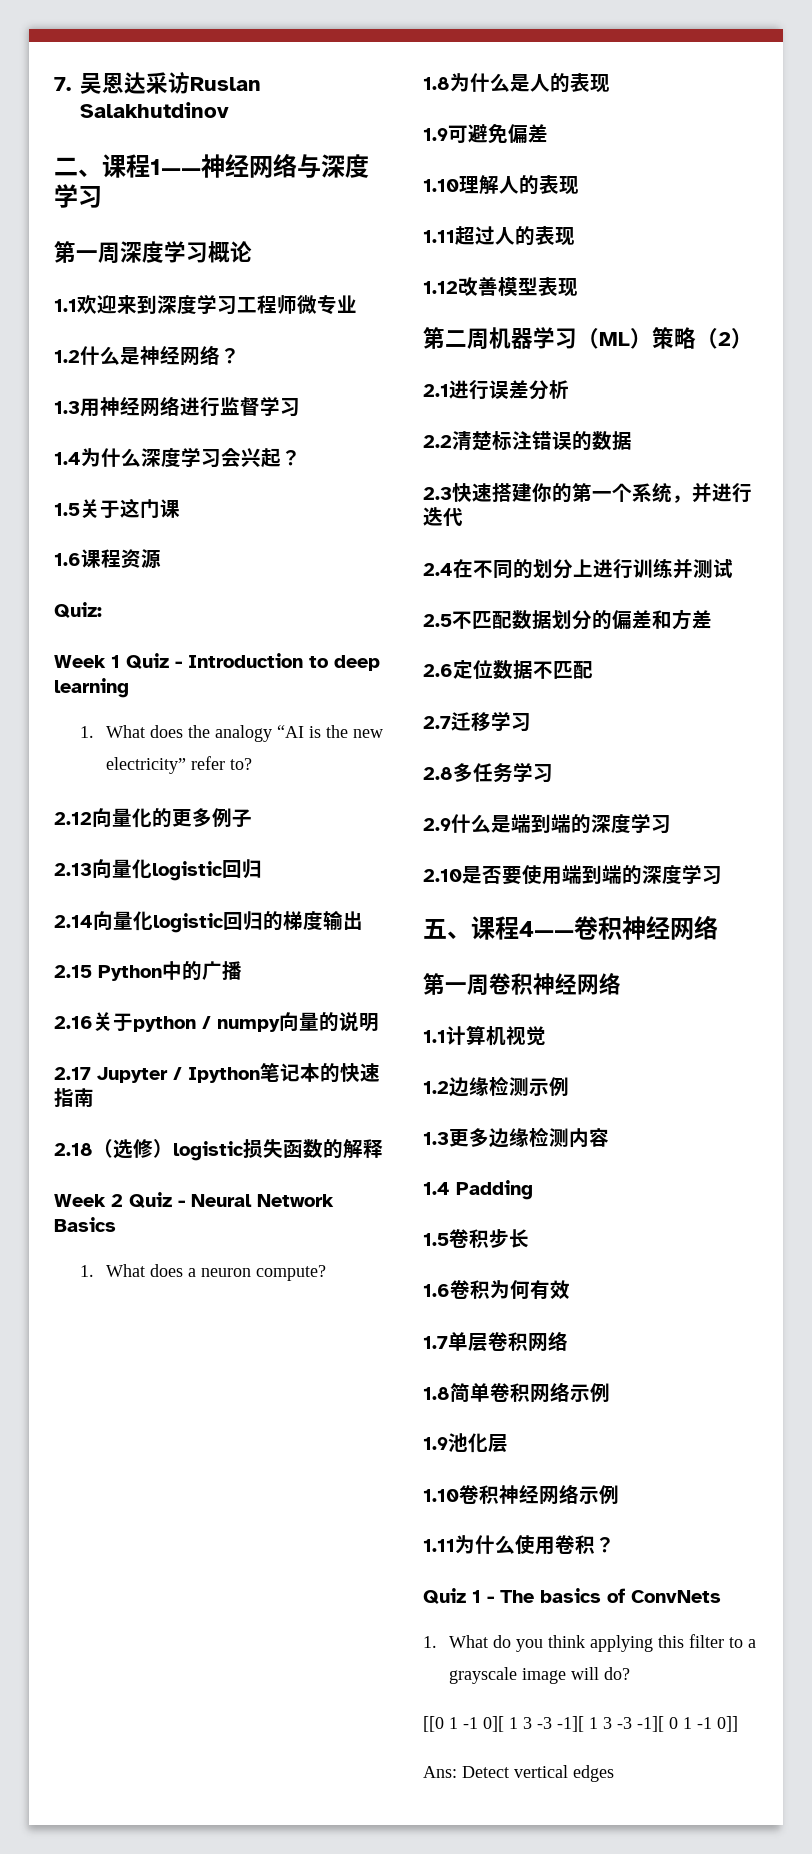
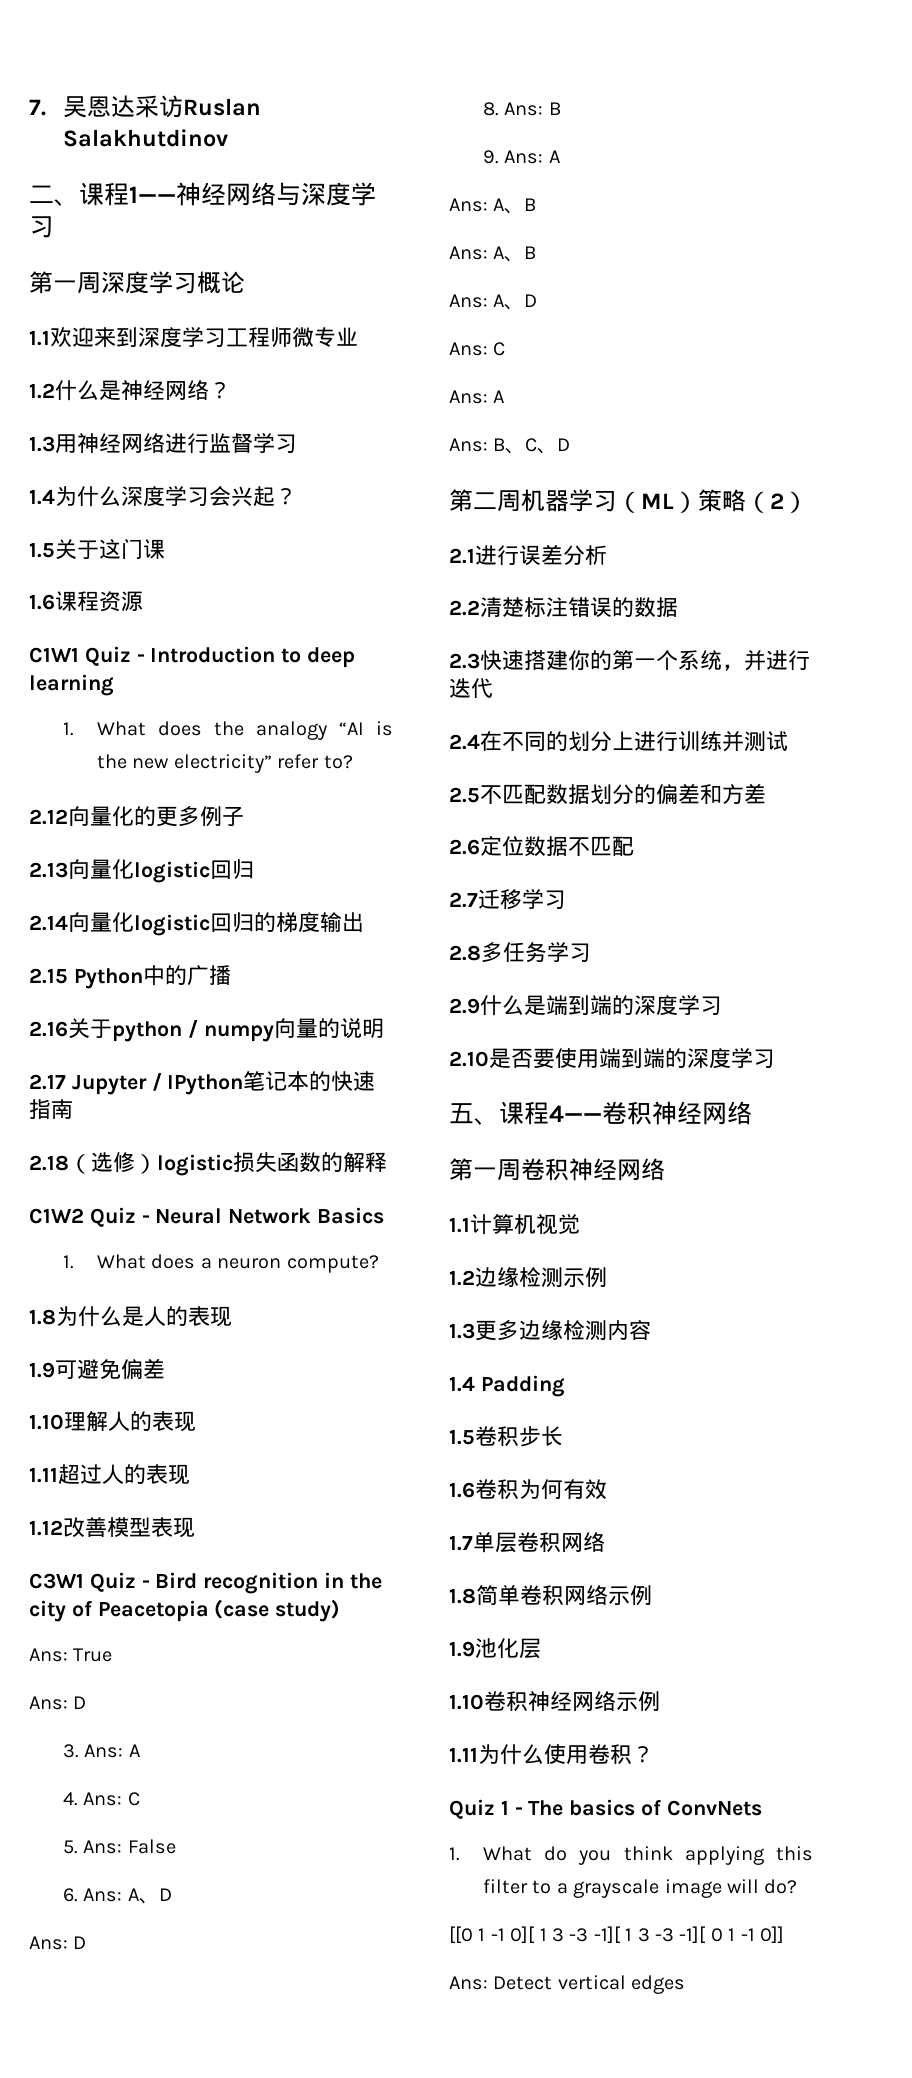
- Quiz:
- Week 1 Quiz - Introduction to deep learning
+ C1W1 Quiz - Introduction to deep learning
- 2.17 Jupyter / Ipython笔记本的快速指南
+ 2.17 Jupyter / IPython笔记本的快速指南
- Week 2 Quiz - Neural Network Basics
+ C1W2 Quiz - Neural Network Basics
+ C3W1 Quiz - Bird recognition in the city of Peacetopia (case study)
+ Ans: True
+ Ans: D
+ 3. Ans: A
+ 4. Ans: C
+ 5. Ans: False
+ 6. Ans: A、D
+ Ans: D
+ 8. Ans: B
+ 9. Ans: A
+ Ans: A、B
+ Ans: A、B
+ Ans: A、D
+ Ans: C
+ Ans: A
+ Ans: B、C、D

